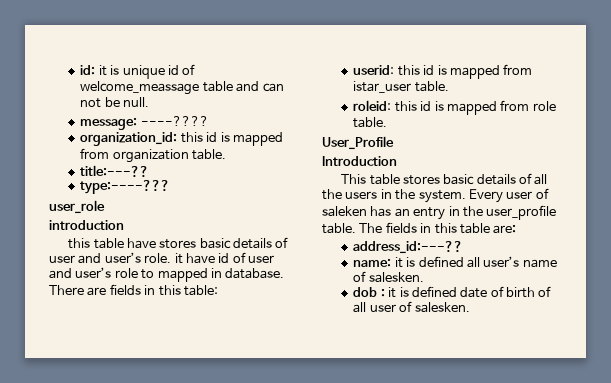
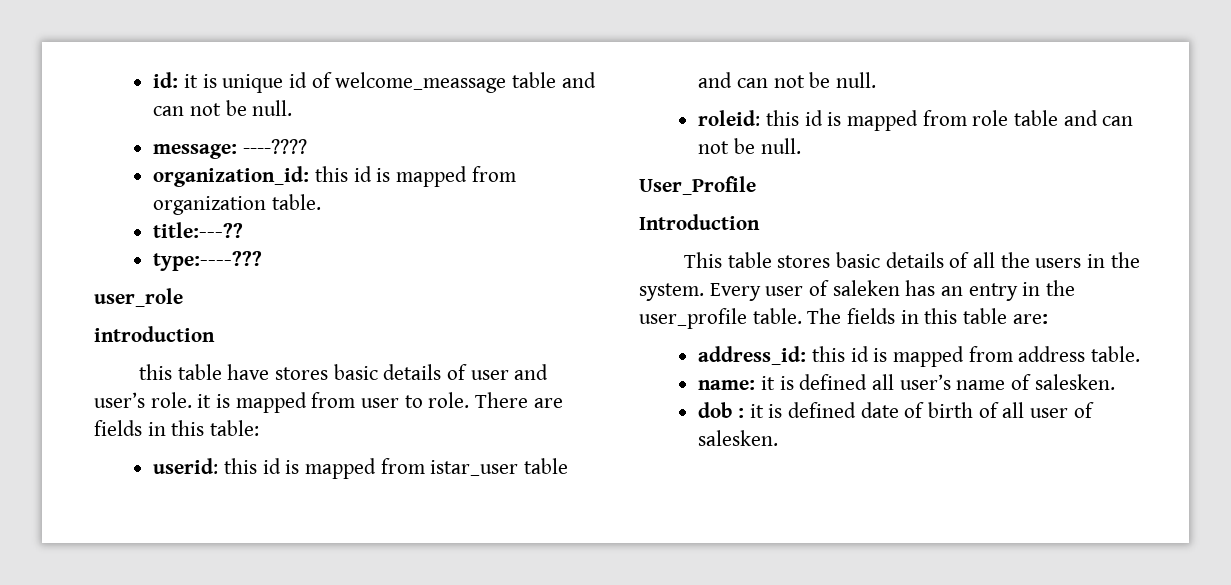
- this table have stores basic details of user and user’s role. it have id of user and user’s role to mapped in database.
+ this table have stores basic details of user and user’s role. it is mapped from user to role.
- userid: this id is mapped from istar_user table.
+ userid: this id is mapped from istar_user table and can not be null.
- roleid: this id is mapped from role table.
+ roleid: this id is mapped from role table and can not be null.
- address_id:---??
+ address_id: this id is mapped from address table.

